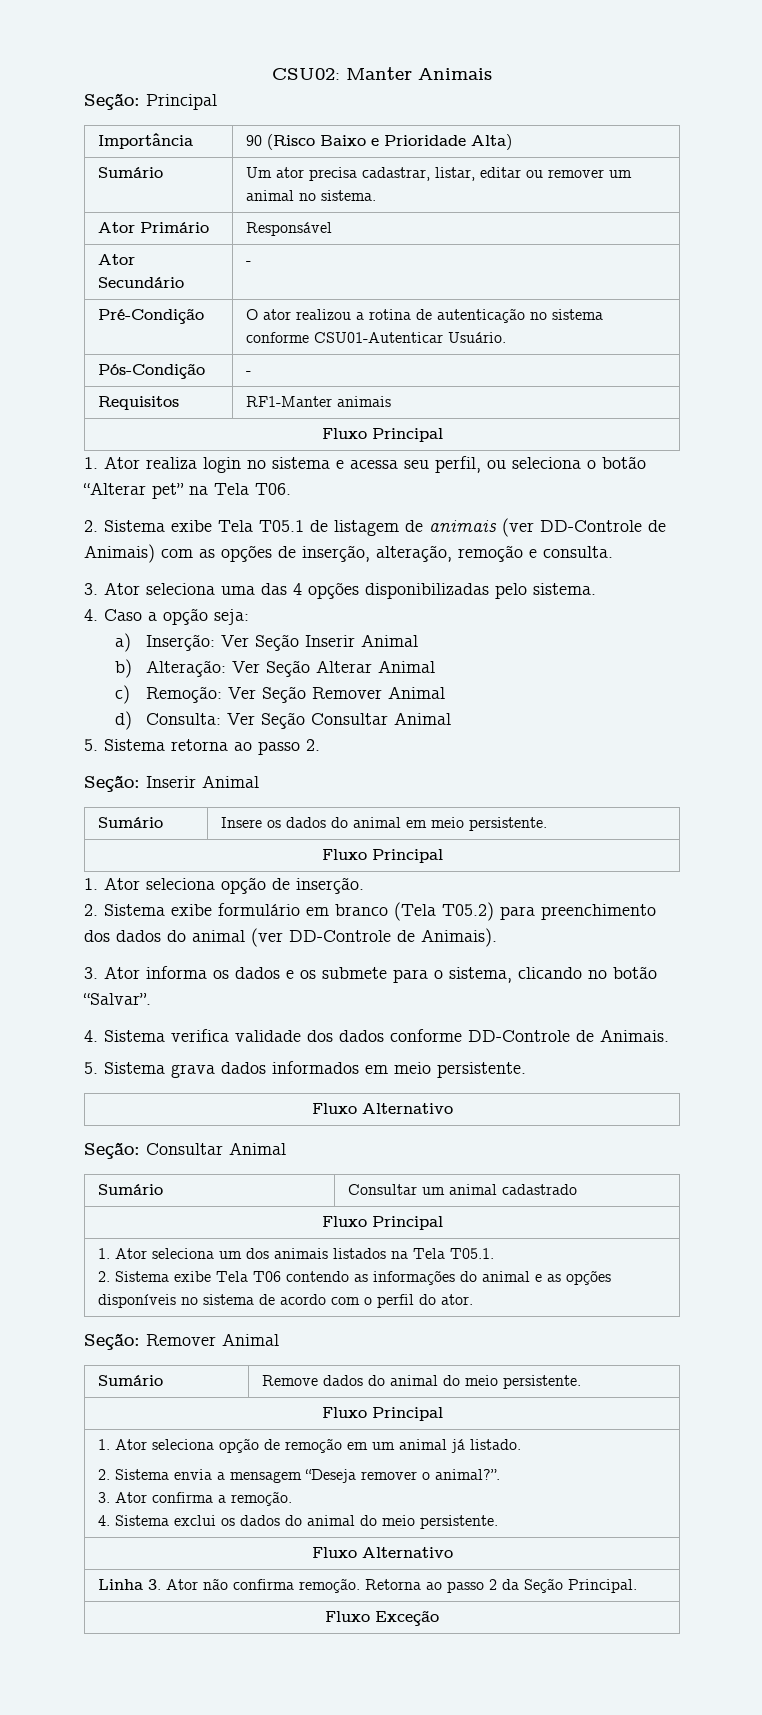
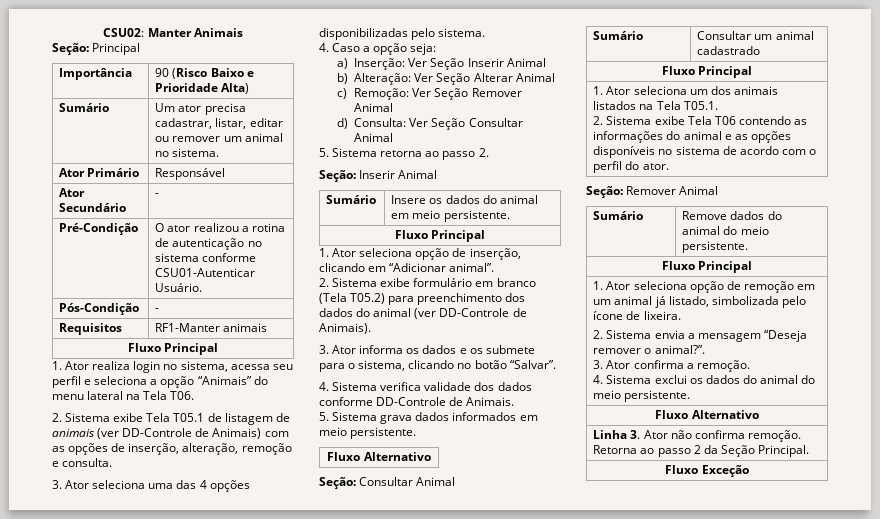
- 1. Ator realiza login no sistema e acessa seu perfil, ou seleciona o botão “Alterar pet” na Tela T06.
+ 1. Ator realiza login no sistema, acessa seu perfil e seleciona a opção “Animais” do menu lateral na Tela T06.
- 1. Ator seleciona opção de inserção.
+ 1. Ator seleciona opção de inserção, clicando em “Adicionar animal”.
- 1. Ator seleciona opção de remoção em um animal já listado.
+ 1. Ator seleciona opção de remoção em um animal já listado, simbolizada pelo ícone de lixeira.

